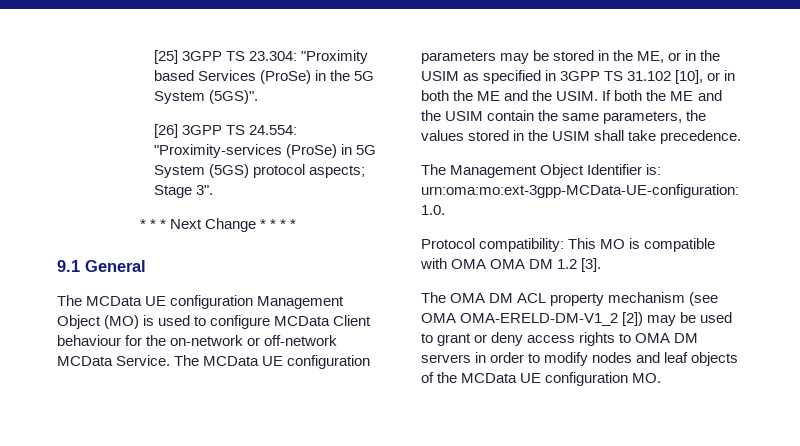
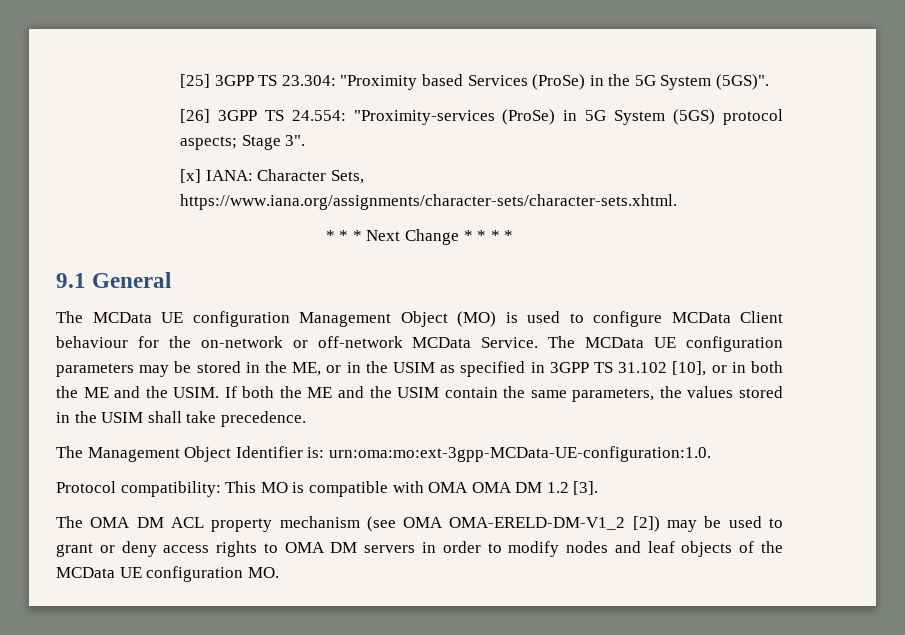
+ [x] IANA: Character Sets, https://www.iana.org/assignments/character-sets/character-sets.xhtml.

